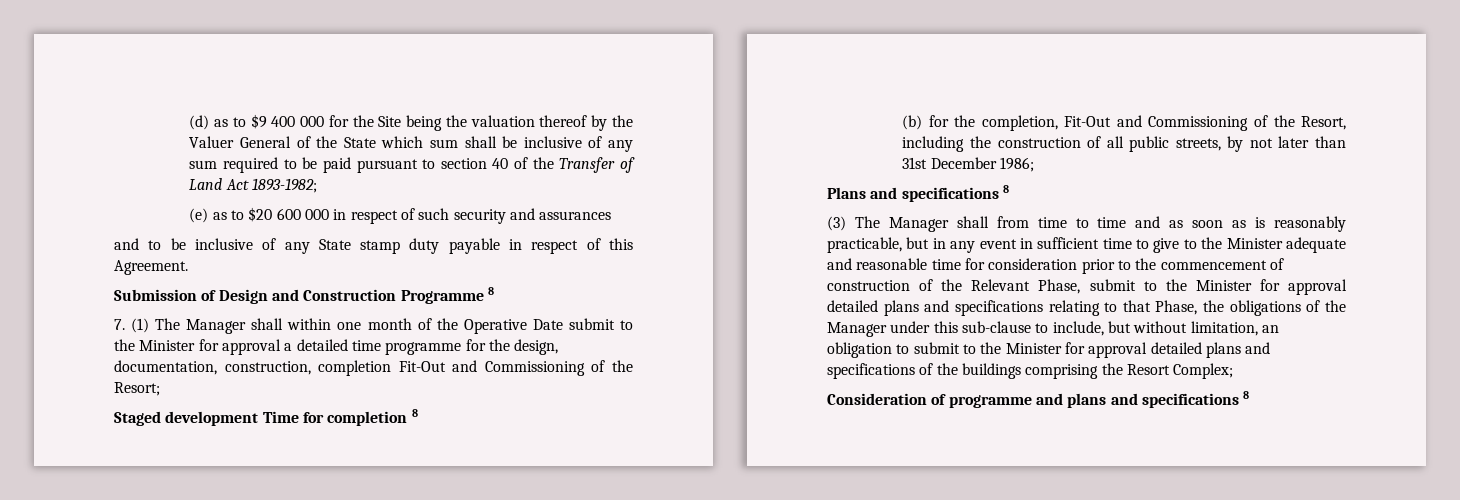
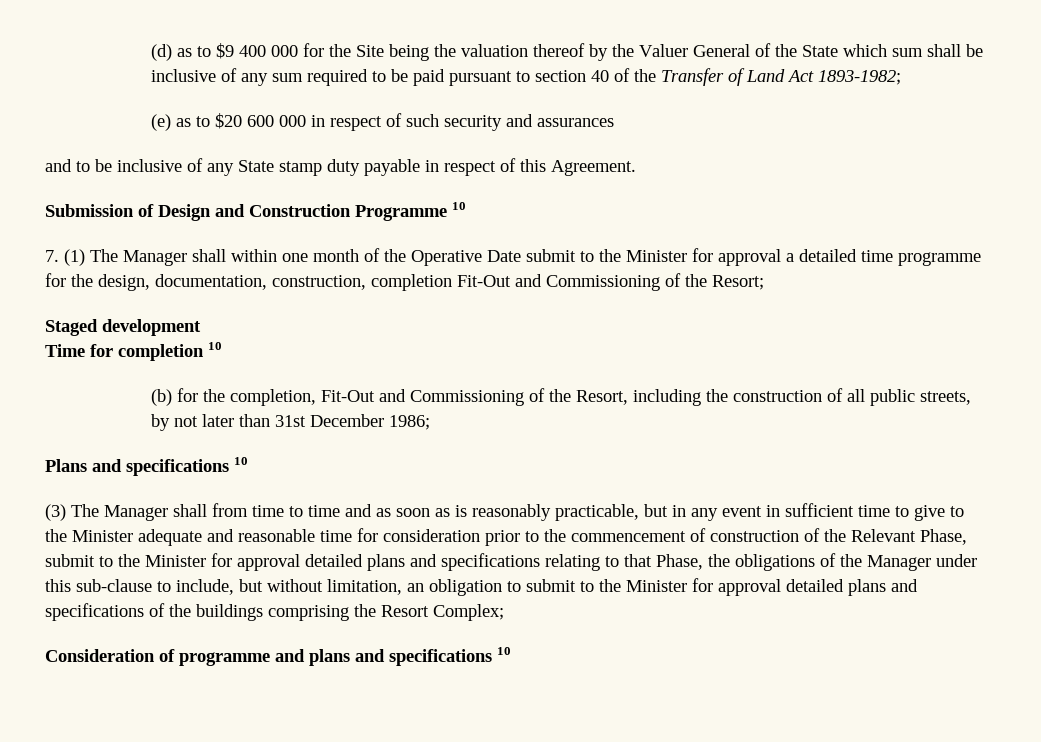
- Submission of Design and Construction Programme 8
+ Submission of Design and Construction Programme 10
- Staged development Time for completion 8
+ Staged development
+ Time for completion 10
- Plans and specifications 8
+ Plans and specifications 10
- Consideration of programme and plans and specifications 8
+ Consideration of programme and plans and specifications 10

